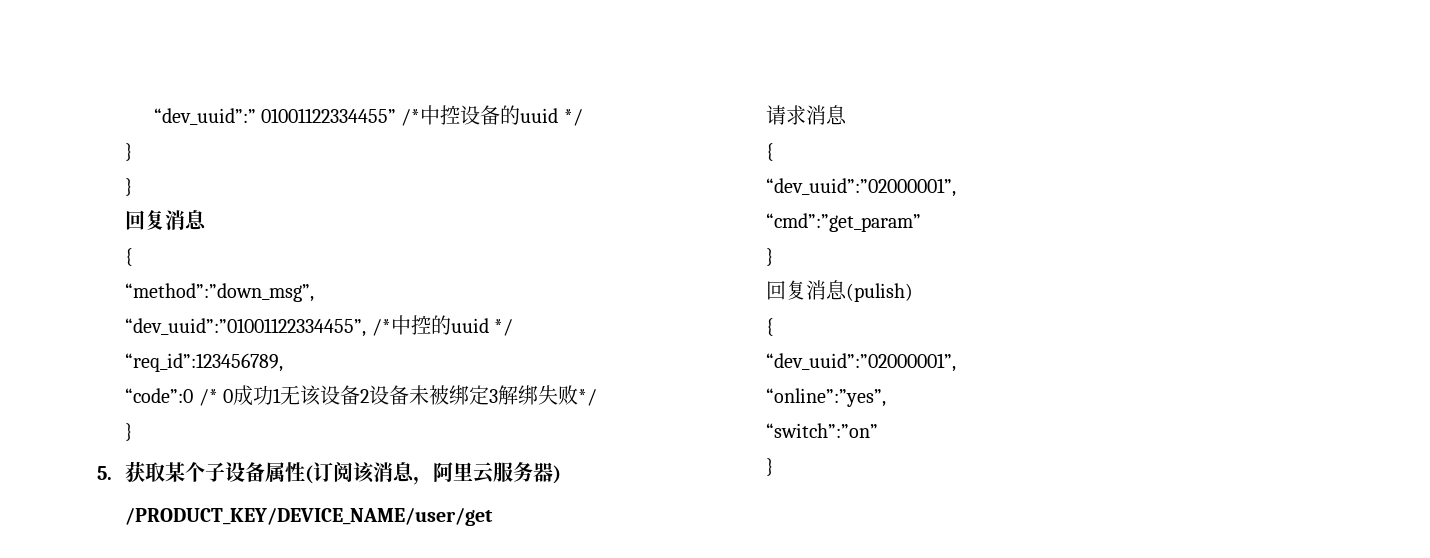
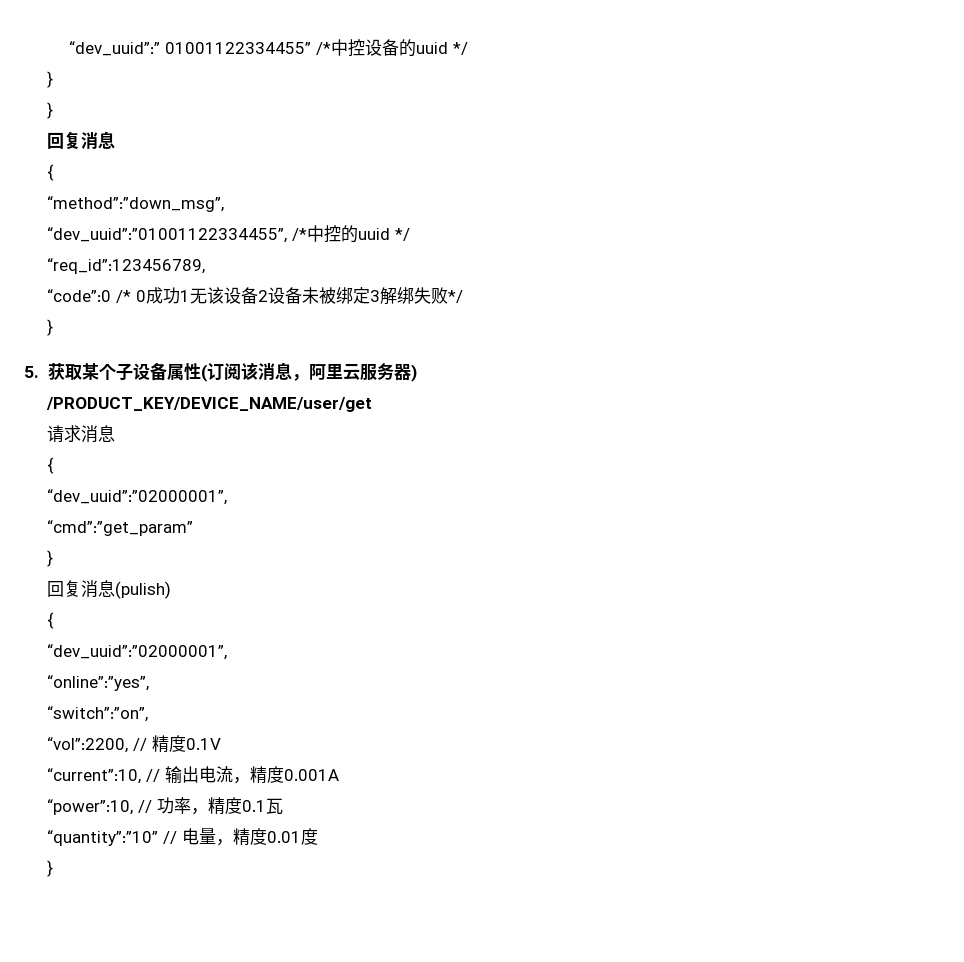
- “switch”:”on”
+ “switch”:”on”,
+ “vol”:2200, // 精度0.1V
+ “current”:10, // 输出电流，精度0.001A
+ “power”:10, // 功率，精度0.1瓦
+ “quantity”:”10” // 电量，精度0.01度

